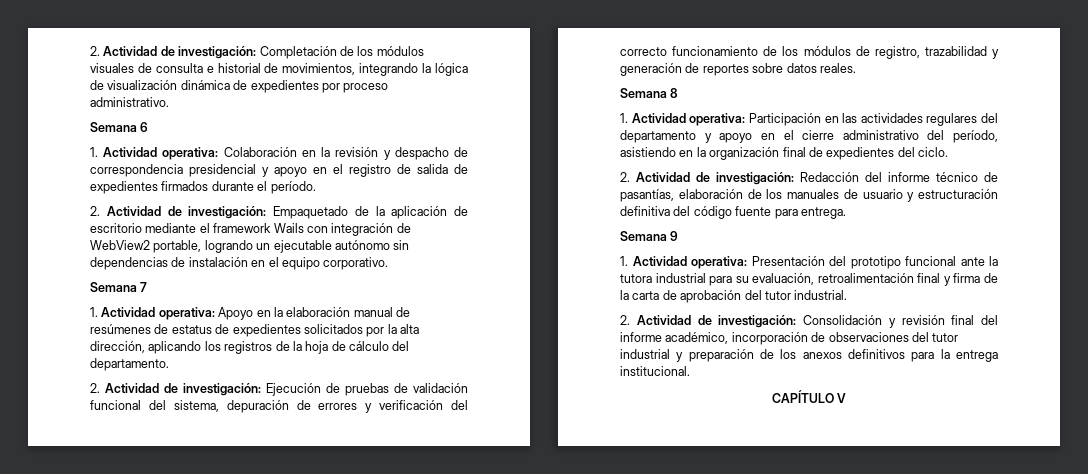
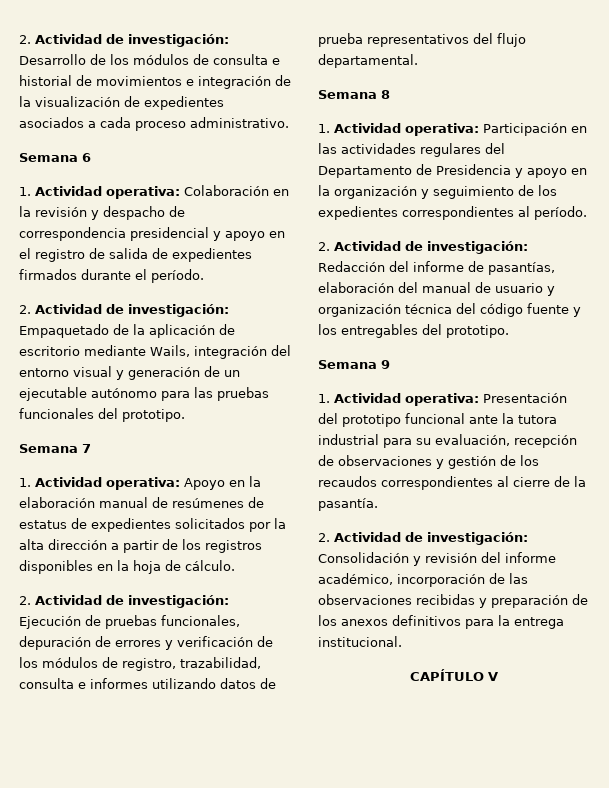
- 2. Actividad de investigación: Completación de los módulos visuales de consulta e historial de movimientos, integrando la lógica de visualización dinámica de expedientes por proceso administrativo.
+ 2. Actividad de investigación: Desarrollo de los módulos de consulta e historial de movimientos e integración de la visualización de expedientes asociados a cada proceso administrativo.
- 2. Actividad de investigación: Empaquetado de la aplicación de escritorio mediante el framework Wails con integración de WebView2 portable, logrando un ejecutable autónomo sin dependencias de instalación en el equipo corporativo.
+ 2. Actividad de investigación: Empaquetado de la aplicación de escritorio mediante Wails, integración del entorno visual y generación de un ejecutable autónomo para las pruebas funcionales del prototipo.
- 1. Actividad operativa: Apoyo en la elaboración manual de resúmenes de estatus de expedientes solicitados por la alta dirección, aplicando los registros de la hoja de cálculo del departamento.
+ 1. Actividad operativa: Apoyo en la elaboración manual de resúmenes de estatus de expedientes solicitados por la alta dirección a partir de los registros disponibles en la hoja de cálculo.
- 2. Actividad de investigación: Ejecución de pruebas de validación funcional del sistema, depuración de errores y verificación del correcto funcionamiento de los módulos de registro, trazabilidad y generación de reportes sobre datos reales.
+ 2. Actividad de investigación: Ejecución de pruebas funcionales, depuración de errores y verificación de los módulos de registro, trazabilidad, consulta e informes utilizando datos de prueba representativos del flujo departamental.
- 1. Actividad operativa: Participación en las actividades regulares del departamento y apoyo en el cierre administrativo del período, asistiendo en la organización final de expedientes del ciclo.
+ 1. Actividad operativa: Participación en las actividades regulares del Departamento de Presidencia y apoyo en la organización y seguimiento de los expedientes correspondientes al período.
- 2. Actividad de investigación: Redacción del informe técnico de pasantías, elaboración de los manuales de usuario y estructuración definitiva del código fuente para entrega.
+ 2. Actividad de investigación: Redacción del informe de pasantías, elaboración del manual de usuario y organización técnica del código fuente y los entregables del prototipo.
- 1. Actividad operativa: Presentación del prototipo funcional ante la tutora industrial para su evaluación, retroalimentación final y firma de la carta de aprobación del tutor industrial.
+ 1. Actividad operativa: Presentación del prototipo funcional ante la tutora industrial para su evaluación, recepción de observaciones y gestión de los recaudos correspondientes al cierre de la pasantía.
- 2. Actividad de investigación: Consolidación y revisión final del informe académico, incorporación de observaciones del tutor industrial y preparación de los anexos definitivos para la entrega institucional.
+ 2. Actividad de investigación: Consolidación y revisión del informe académico, incorporación de las observaciones recibidas y preparación de los anexos definitivos para la entrega institucional.

